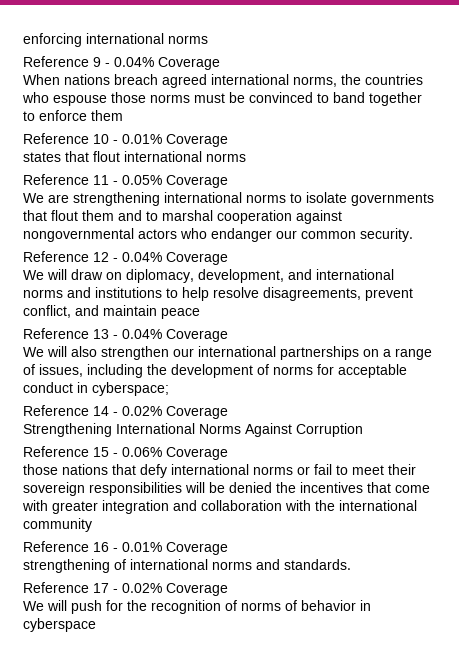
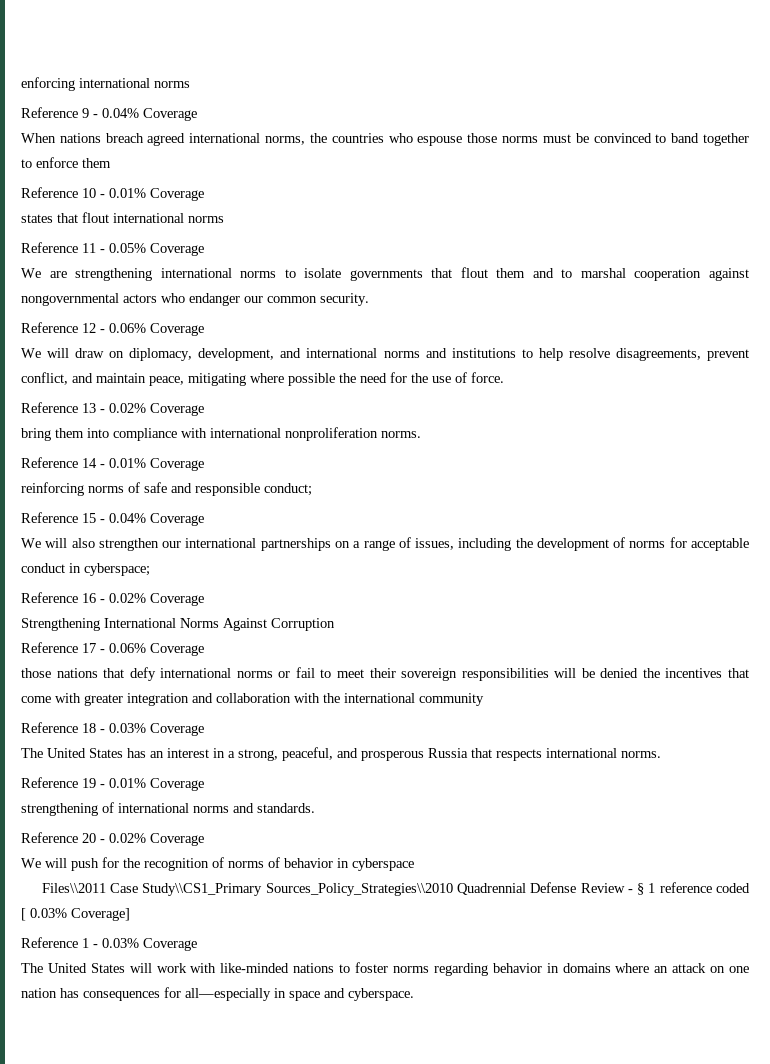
- Reference 12 - 0.04% Coverage
+ Reference 12 - 0.06% Coverage
- We will draw on diplomacy, development, and international norms and institutions to help resolve disagreements, prevent conflict, and maintain peace
- Reference 13 - 0.04% Coverage
+ We will draw on diplomacy, development, and international norms and institutions to help resolve disagreements, prevent conflict, and maintain peace, mitigating where possible the need for the use of force.
+ Reference 13 - 0.02% Coverage
+ bring them into compliance with international nonproliferation norms.
+ Reference 14 - 0.01% Coverage
+ reinforcing norms of safe and responsible conduct;
+ Reference 15 - 0.04% Coverage
- Reference 14 - 0.02% Coverage
+ Reference 16 - 0.02% Coverage
- Reference 15 - 0.06% Coverage
+ Reference 17 - 0.06% Coverage
- Reference 16 - 0.01% Coverage
+ Reference 18 - 0.03% Coverage
+ The United States has an interest in a strong, peaceful, and prosperous Russia that respects international norms.
+ Reference 19 - 0.01% Coverage
- Reference 17 - 0.02% Coverage
+ Reference 20 - 0.02% Coverage
+ Files\\2011 Case Study\\CS1_Primary Sources_Policy_Strategies\\2010 Quadrennial Defense Review - § 1 reference coded [ 0.03% Coverage]
+ Reference 1 - 0.03% Coverage
+ The United States will work with like-minded nations to foster norms regarding behavior in domains where an attack on one nation has consequences for all—especially in space and cyberspace.

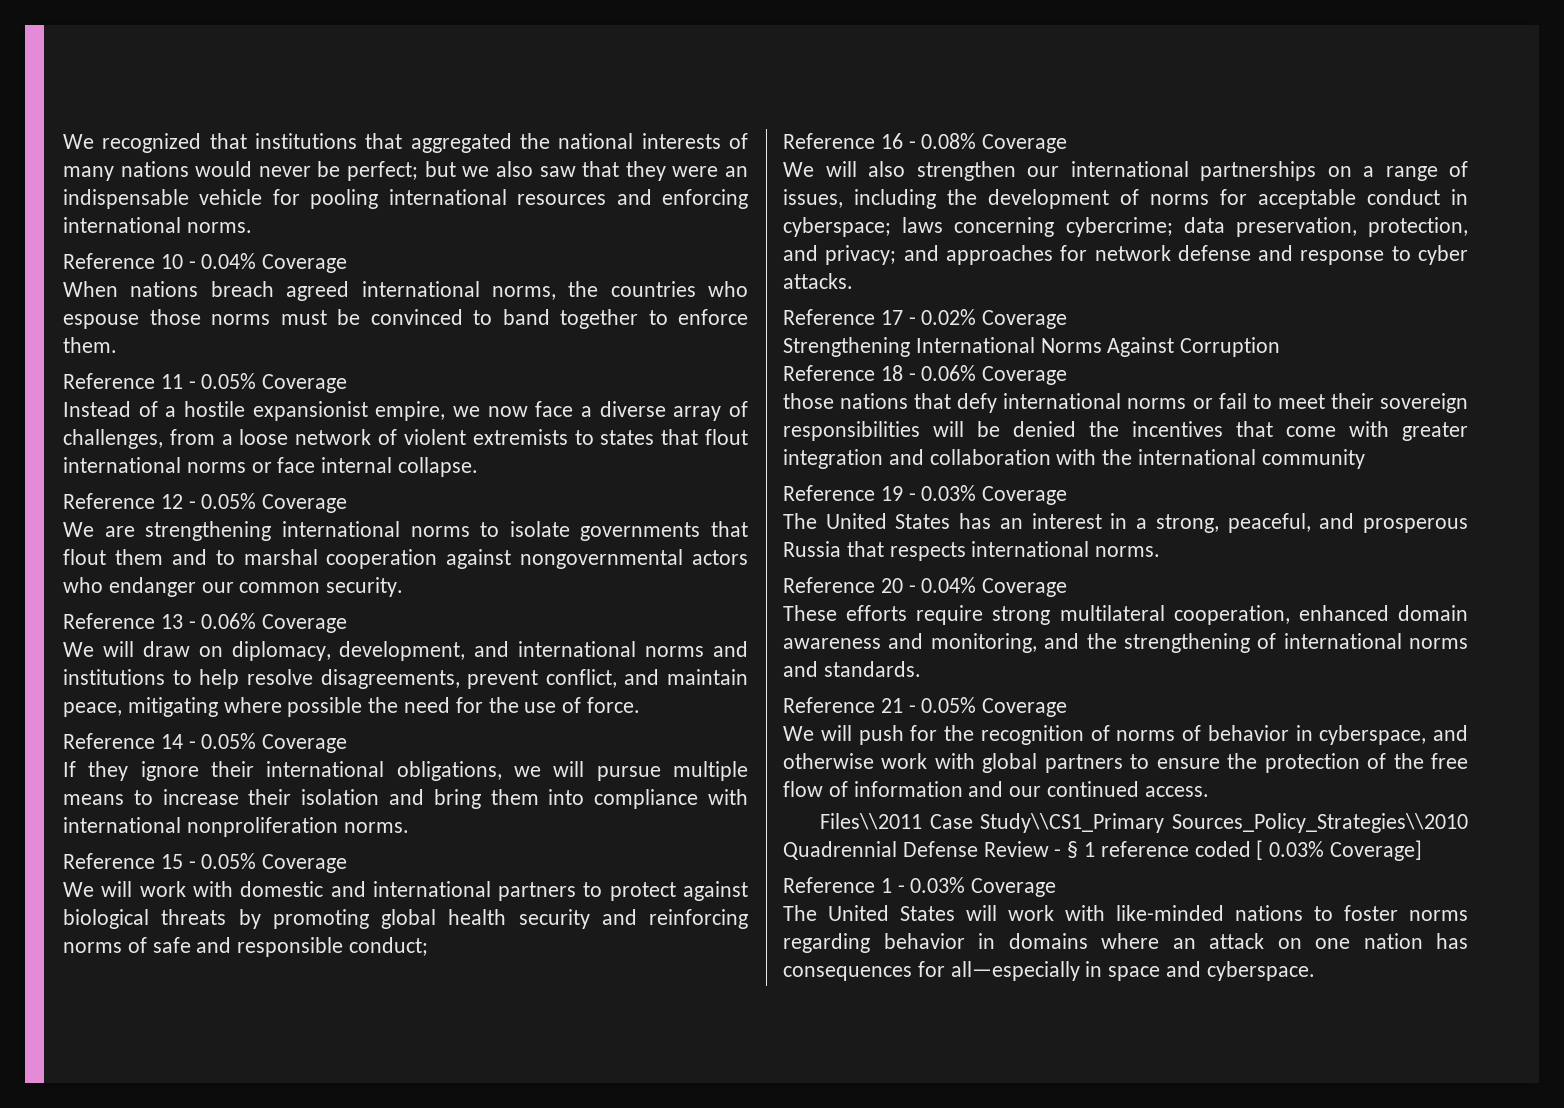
- enforcing international norms
- Reference 9 - 0.04% Coverage
+ We recognized that institutions that aggregated the national interests of many nations would never be perfect; but we also saw that they were an indispensable vehicle for pooling international resources and enforcing international norms.
+ Reference 10 - 0.04% Coverage
- When nations breach agreed international norms, the countries who espouse those norms must be convinced to band together to enforce them
- Reference 10 - 0.01% Coverage
- states that flout international norms
+ When nations breach agreed international norms, the countries who espouse those norms must be convinced to band together to enforce them.
  Reference 11 - 0.05% Coverage
+ Instead of a hostile expansionist empire, we now face a diverse array of challenges, from a loose network of violent extremists to states that flout international norms or face internal collapse.
+ Reference 12 - 0.05% Coverage
- Reference 12 - 0.06% Coverage
+ Reference 13 - 0.06% Coverage
- Reference 13 - 0.02% Coverage
- bring them into compliance with international nonproliferation norms.
+ Reference 14 - 0.05% Coverage
+ If they ignore their international obligations, we will pursue multiple means to increase their isolation and bring them into compliance with international nonproliferation norms.
- Reference 14 - 0.01% Coverage
- reinforcing norms of safe and responsible conduct;
+ Reference 15 - 0.05% Coverage
+ We will work with domestic and international partners to protect against biological threats by promoting global health security and reinforcing norms of safe and responsible conduct;
- Reference 15 - 0.04% Coverage
+ Reference 16 - 0.08% Coverage
- We will also strengthen our international partnerships on a range of issues, including the development of norms for acceptable conduct in cyberspace;
- Reference 16 - 0.02% Coverage
+ We will also strengthen our international partnerships on a range of issues, including the development of norms for acceptable conduct in cyberspace; laws concerning cybercrime; data preservation, protection, and privacy; and approaches for network defense and response to cyber attacks.
+ Reference 17 - 0.02% Coverage
- Reference 17 - 0.06% Coverage
+ Reference 18 - 0.06% Coverage
- Reference 18 - 0.03% Coverage
+ Reference 19 - 0.03% Coverage
- Reference 19 - 0.01% Coverage
- strengthening of international norms and standards.
+ Reference 20 - 0.04% Coverage
+ These efforts require strong multilateral cooperation, enhanced domain awareness and monitoring, and the strengthening of international norms and standards.
- Reference 20 - 0.02% Coverage
+ Reference 21 - 0.05% Coverage
- We will push for the recognition of norms of behavior in cyberspace
+ We will push for the recognition of norms of behavior in cyberspace, and otherwise work with global partners to ensure the protection of the free flow of information and our continued access.

